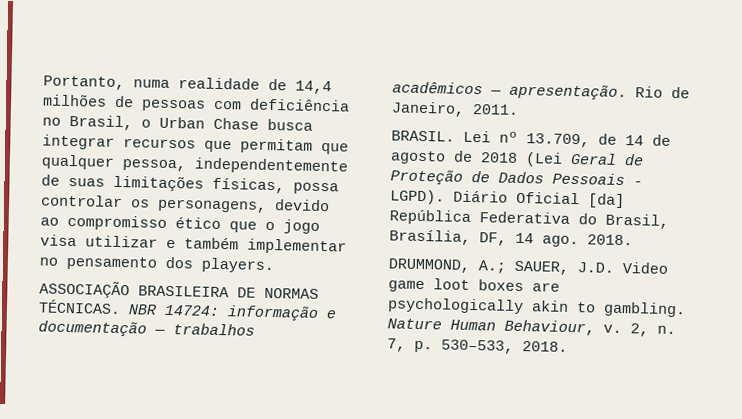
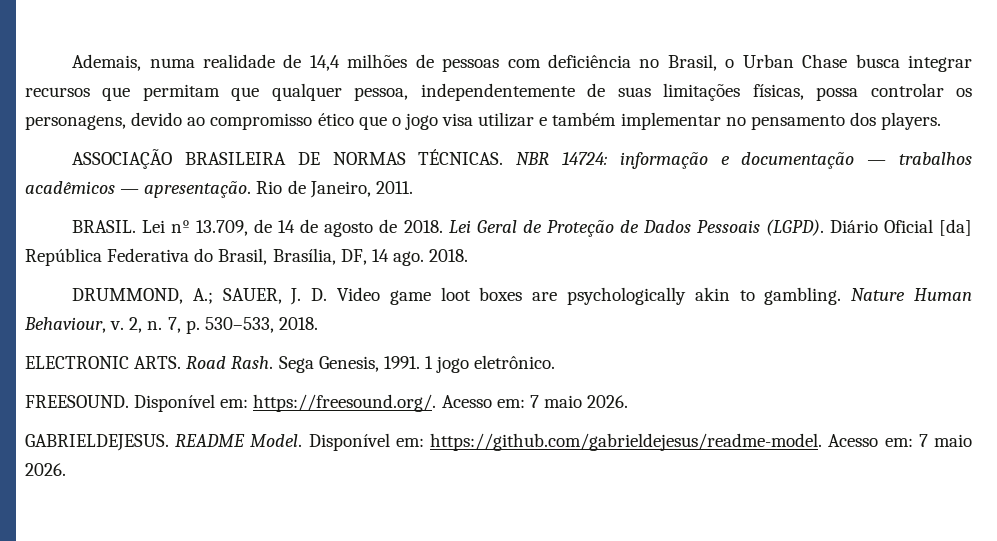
- Portanto, numa realidade de 14,4 milhões de pessoas com deficiência no Brasil, o Urban Chase busca integrar recursos que permitam que qualquer pessoa, independentemente de suas limitações físicas, possa controlar os personagens, devido ao compromisso ético que o jogo visa utilizar e também implementar no pensamento dos players.
+ Ademais, numa realidade de 14,4 milhões de pessoas com deficiência no Brasil, o Urban Chase busca integrar recursos que permitam que qualquer pessoa, independentemente de suas limitações físicas, possa controlar os personagens, devido ao compromisso ético que o jogo visa utilizar e também implementar no pensamento dos players.
- Lei nº 13.709, de 14 de agosto de 2018 (Lei Geral de Proteção de Dados Pessoais - LGPD).
+ Lei nº 13.709, de 14 de agosto de 2018. Lei Geral de Proteção de Dados Pessoais (LGPD).
- DRUMMOND, A.; SAUER, J.D. Video game loot boxes are psychologically akin to gambling.
+ DRUMMOND, A.; SAUER, J. D. Video game loot boxes are psychologically akin to gambling.
+ ELECTRONIC ARTS. Road Rash. Sega Genesis, 1991. 1 jogo eletrônico.
+ FREESOUND. Disponível em: https://freesound.org/. Acesso em: 7 maio 2026.
+ GABRIELDEJESUS. README Model. Disponível em: https://github.com/gabrieldejesus/readme-model. Acesso em: 7 maio 2026.

